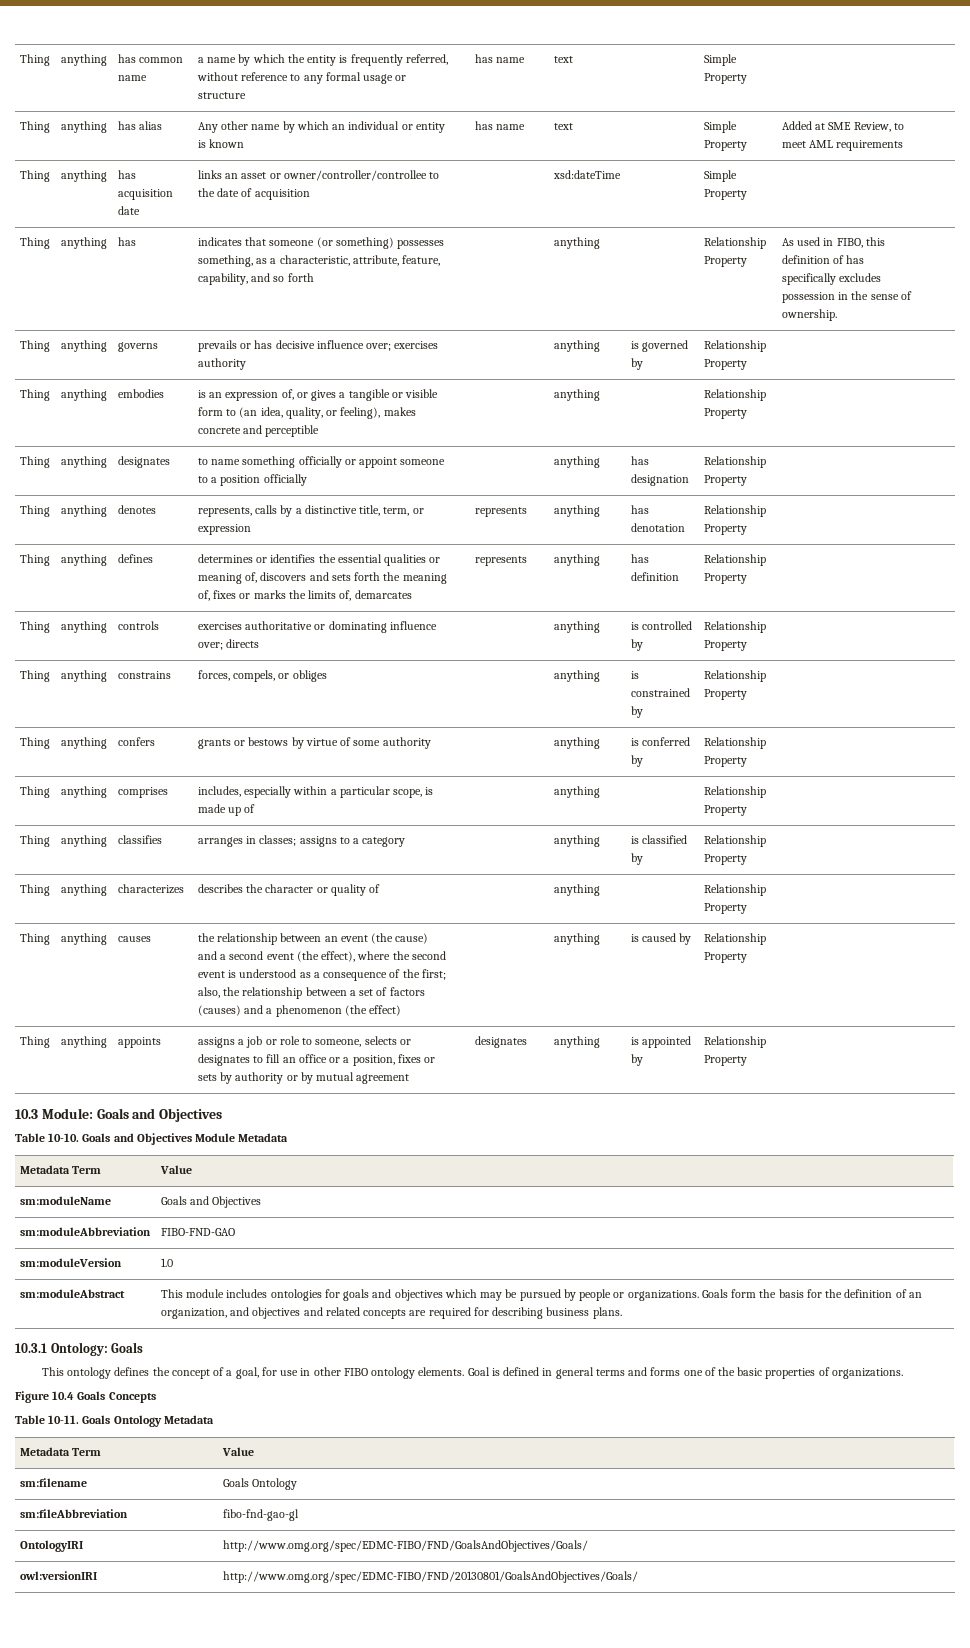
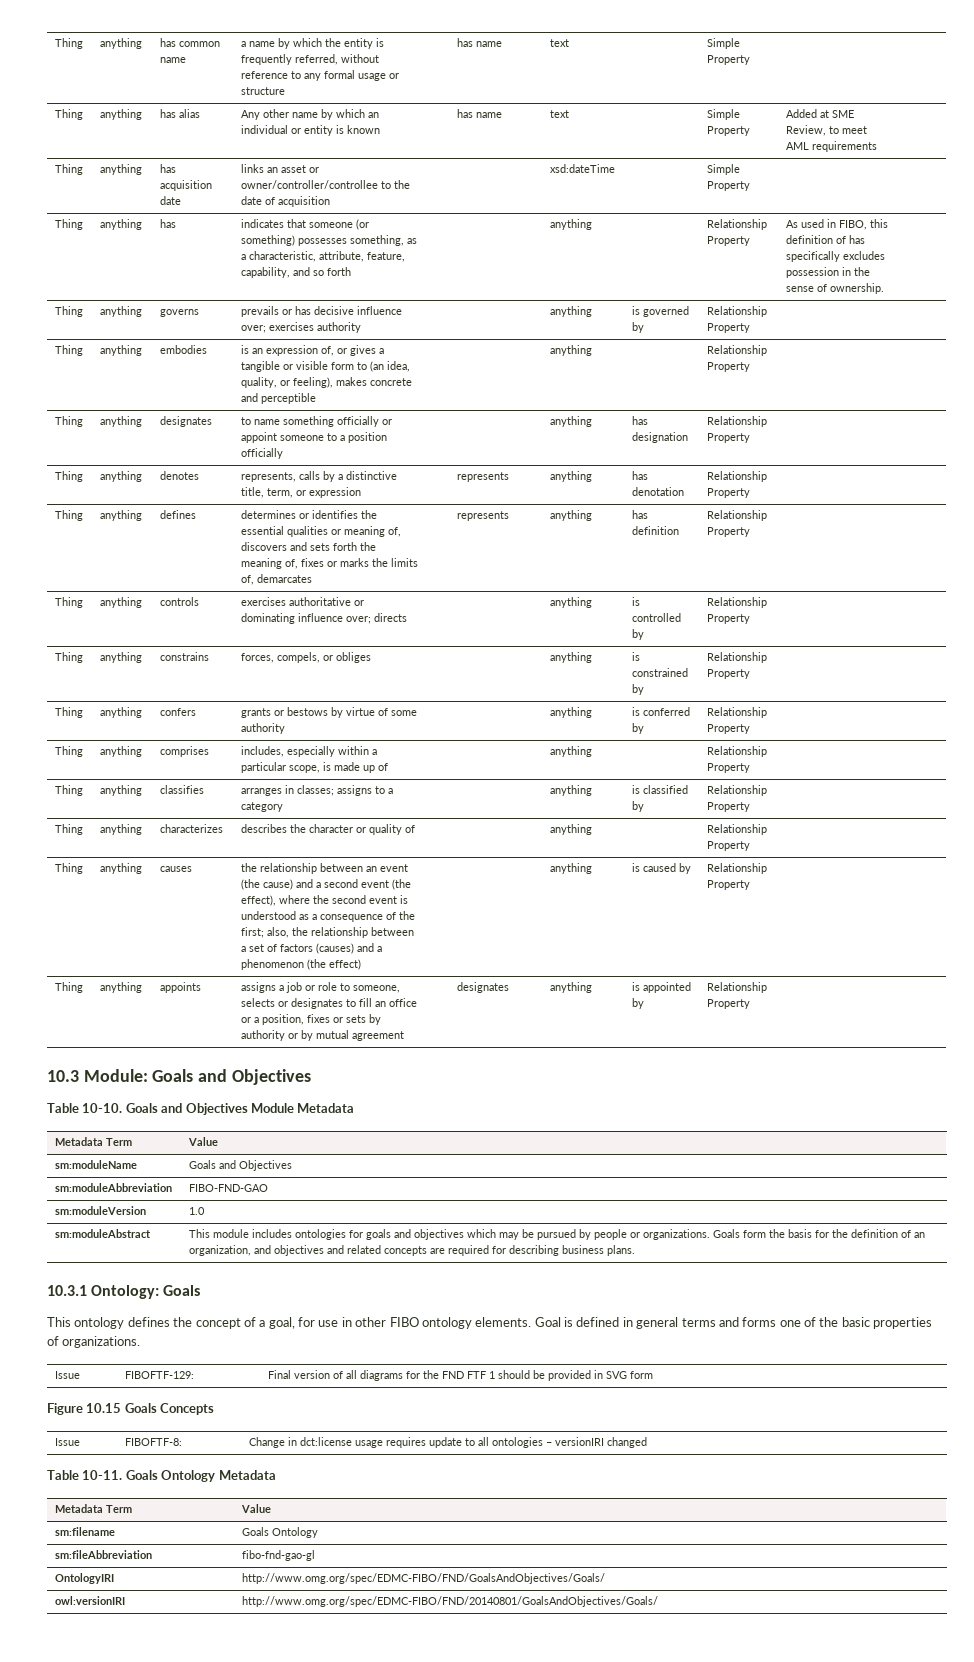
+ Issue | FIBOFTF-129: | Final version of all diagrams for the FND FTF 1 should be provided in SVG form
- Figure 10.4 Goals Concepts
+ Figure 10.15 Goals Concepts
+ Issue | FIBOFTF-8: | Change in dct:license usage requires update to all ontologies – versionIRI changed
- owl:versionIRI | http://www.omg.org/spec/EDMC-FIBO/FND/20130801/GoalsAndObjectives/Goals/
+ owl:versionIRI | http://www.omg.org/spec/EDMC-FIBO/FND/20140801/GoalsAndObjectives/Goals/

